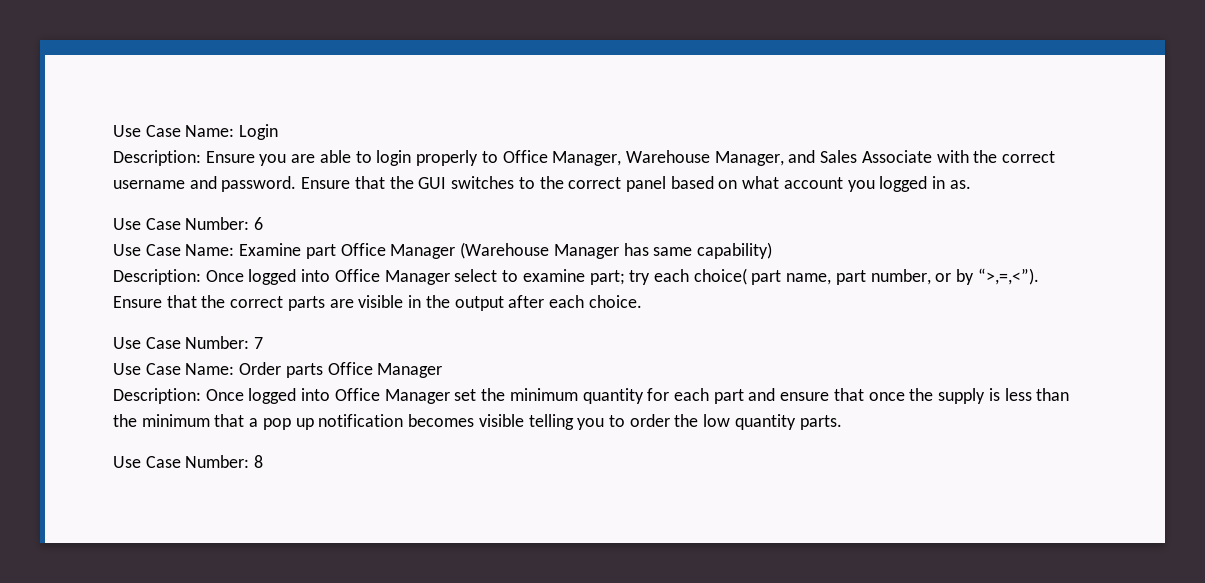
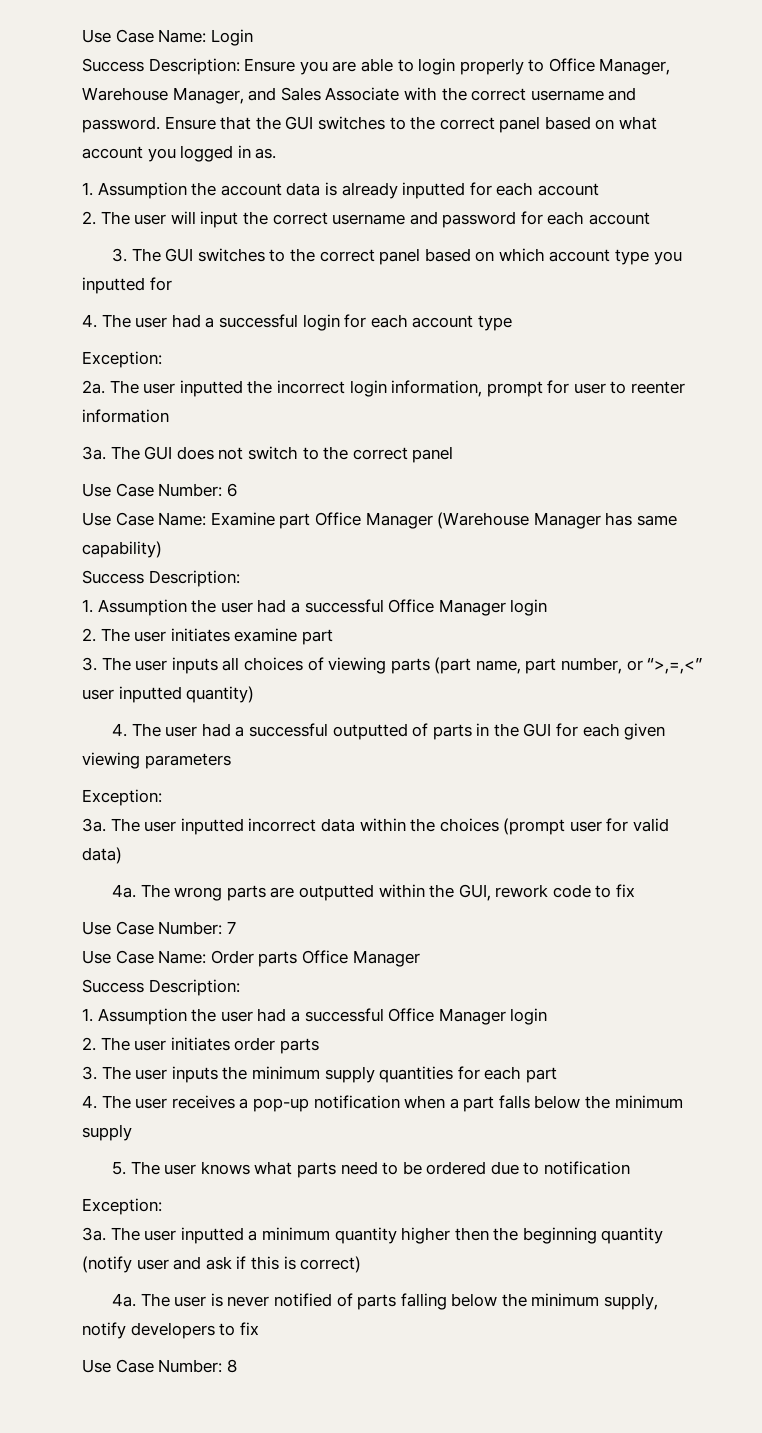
- Description: Ensure you are able to login properly to Office Manager, Warehouse Manager, and Sales Associate with the correct username and password.
+ Success Description: Ensure you are able to login properly to Office Manager, Warehouse Manager, and Sales Associate with the correct username and password.
+ 1. Assumption the account data is already inputted for each account
+ 2. The user will input the correct username and password for each account
+ 3. The GUI switches to the correct panel based on which account type you inputted for
+ 4. The user had a successful login for each account type
+ Exception:
+ 2a. The user inputted the incorrect login information, prompt for user to reenter information
+ 3a. The GUI does not switch to the correct panel
  Use Case Name: Examine part Office Manager (Warehouse Manager has same capability)
- Description: Once logged into Office Manager select to examine part; try each choice( part name, part number, or by “>,=,<”). Ensure that the correct parts are visible in the output after each choice.
+ Success Description:
+ 1. Assumption the user had a successful Office Manager login
+ 2. The user initiates examine part
+ 3. The user inputs all choices of viewing parts (part name, part number, or “>,=,<” user inputted quantity)
+ 4. The user had a successful outputted of parts in the GUI for each given viewing parameters
+ Exception:
+ 3a. The user inputted incorrect data within the choices (prompt user for valid data)
+ 4a. The wrong parts are outputted within the GUI, rework code to fix
  Use Case Name: Order parts Office Manager
- Description: Once logged into Office Manager set the minimum quantity for each part and ensure that once the supply is less than the minimum that a pop up notification becomes visible telling you to order the low quantity parts.
+ Success Description:
+ 1. Assumption the user had a successful Office Manager login
+ 2. The user initiates order parts
+ 3. The user inputs the minimum supply quantities for each part
+ 4. The user receives a pop-up notification when a part falls below the minimum supply
+ 5. The user knows what parts need to be ordered due to notification
+ Exception:
+ 3a. The user inputted a minimum quantity higher then the beginning quantity (notify user and ask if this is correct)
+ 4a. The user is never notified of parts falling below the minimum supply, notify developers to fix

